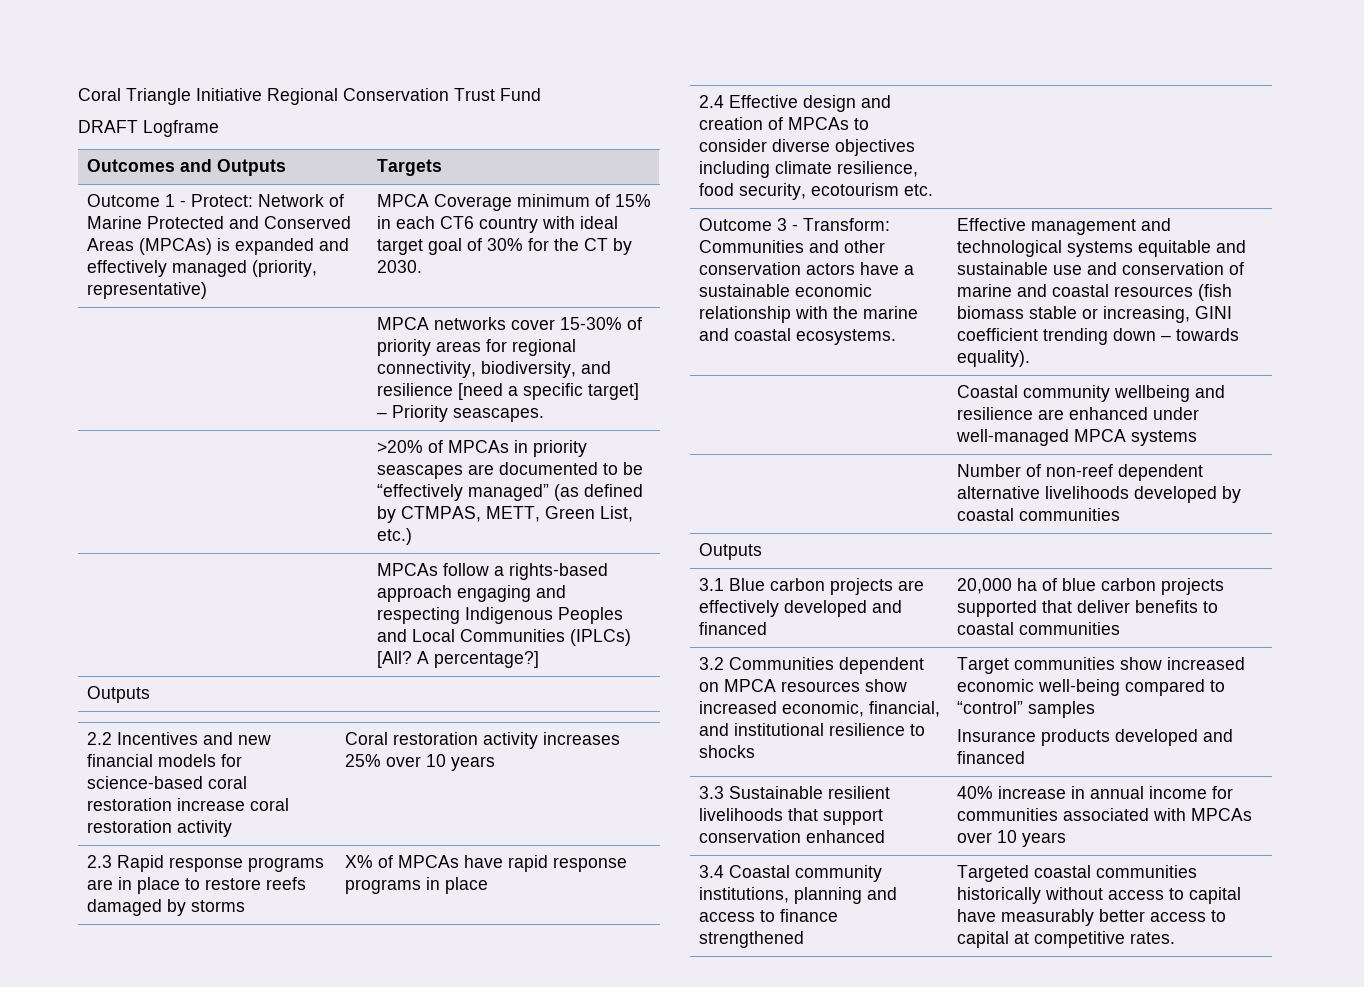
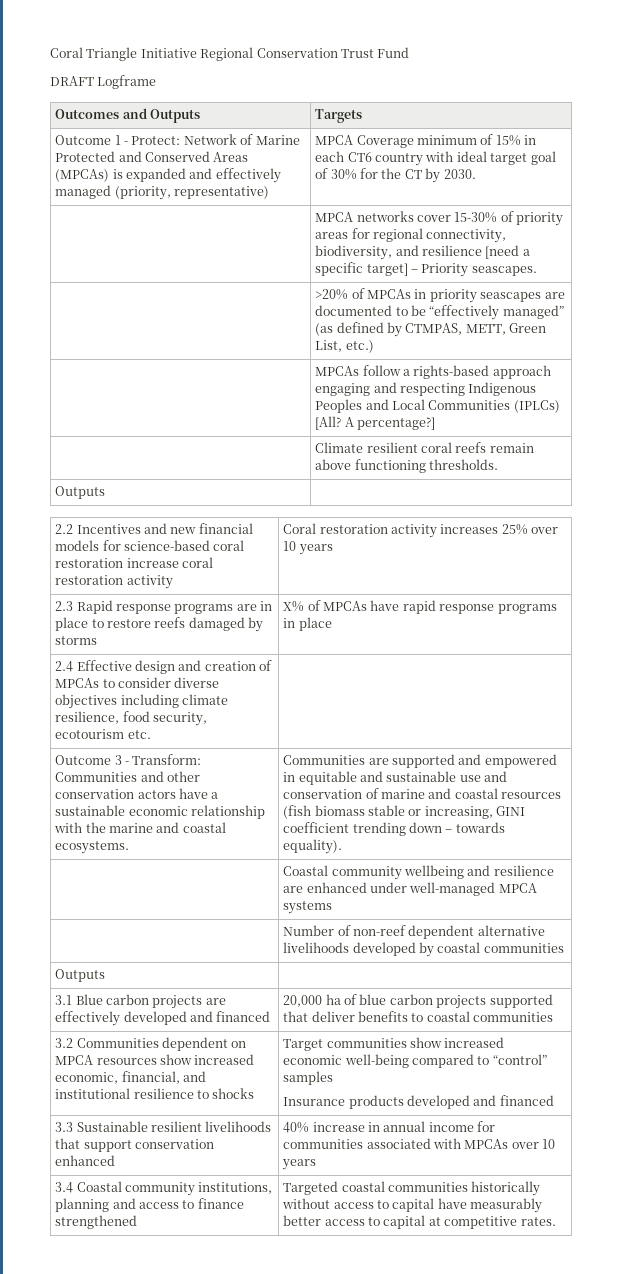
+ | Climate resilient coral reefs remain above functioning thresholds.
- Effective management and technological systems equitable and sustainable use and conservation of marine and coastal resources (fish biomass stable or increasing, GINI coefficient trending down – towards equality).
+ Communities are supported and empowered in equitable and sustainable use and conservation of marine and coastal resources (fish biomass stable or increasing, GINI coefficient trending down – towards equality).

